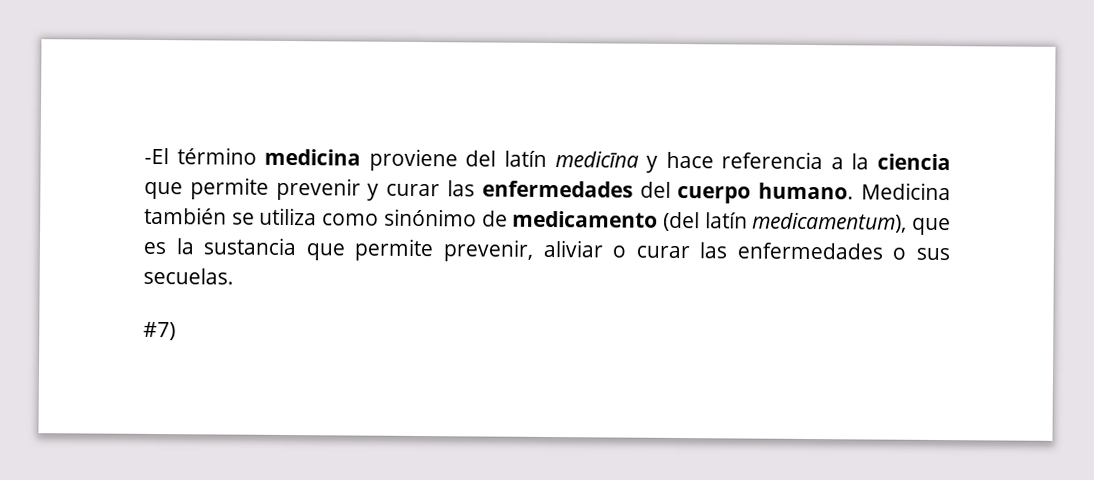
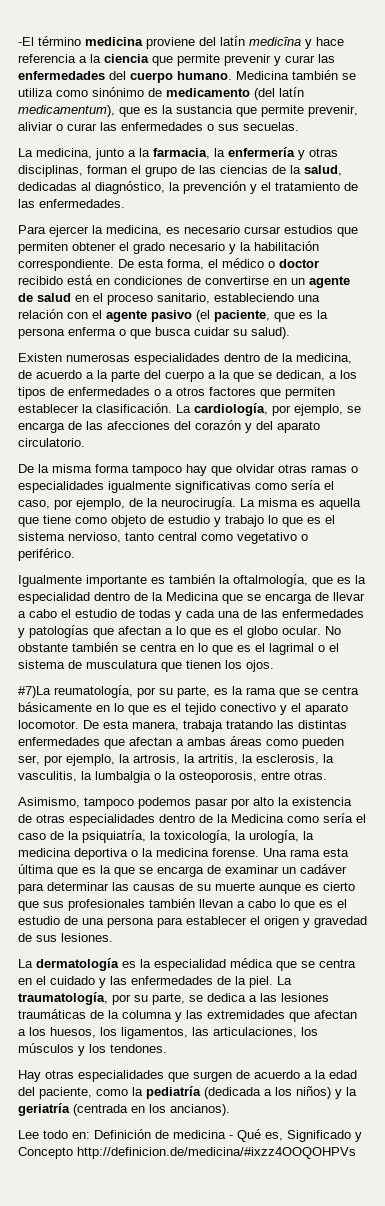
- #7)
+ La medicina, junto a la farmacia, la enfermería y otras disciplinas, forman el grupo de las ciencias de la salud, dedicadas al diagnóstico, la prevención y el tratamiento de las enfermedades.
+ Para ejercer la medicina, es necesario cursar estudios que permiten obtener el grado necesario y la habilitación correspondiente. De esta forma, el médico o doctor recibido está en condiciones de convertirse en un agente de salud en el proceso sanitario, estableciendo una relación con el agente pasivo (el paciente, que es la persona enferma o que busca cuidar su salud).
+ Existen numerosas especialidades dentro de la medicina, de acuerdo a la parte del cuerpo a la que se dedican, a los tipos de enfermedades o a otros factores que permiten establecer la clasificación. La cardiología, por ejemplo, se encarga de las afecciones del corazón y del aparato circulatorio.
+ De la misma forma tampoco hay que olvidar otras ramas o especialidades igualmente significativas como sería el caso, por ejemplo, de la neurocirugía. La misma es aquella que tiene como objeto de estudio y trabajo lo que es el sistema nervioso, tanto central como vegetativo o periférico.
+ Igualmente importante es también la oftalmología, que es la especialidad dentro de la Medicina que se encarga de llevar a cabo el estudio de todas y cada una de las enfermedades y patologías que afectan a lo que es el globo ocular. No obstante también se centra en lo que es el lagrimal o el sistema de musculatura que tienen los ojos.
+ #7)La reumatología, por su parte, es la rama que se centra básicamente en lo que es el tejido conectivo y el aparato locomotor. De esta manera, trabaja tratando las distintas enfermedades que afectan a ambas áreas como pueden ser, por ejemplo, la artrosis, la artritis, la esclerosis, la vasculitis, la lumbalgia o la osteoporosis, entre otras.
+ Asimismo, tampoco podemos pasar por alto la existencia de otras especialidades dentro de la Medicina como sería el caso de la psiquiatría, la toxicología, la urología, la medicina deportiva o la medicina forense. Una rama esta última que es la que se encarga de examinar un cadáver para determinar las causas de su muerte aunque es cierto que sus profesionales también llevan a cabo lo que es el estudio de una persona para establecer el origen y gravedad de sus lesiones.
+ La dermatología es la especialidad médica que se centra en el cuidado y las enfermedades de la piel. La traumatología, por su parte, se dedica a las lesiones traumáticas de la columna y las extremidades que afectan a los huesos, los ligamentos, las articulaciones, los músculos y los tendones.
+ Hay otras especialidades que surgen de acuerdo a la edad del paciente, como la pediatría (dedicada a los niños) y la geriatría (centrada en los ancianos).
+ Lee todo en: Definición de medicina - Qué es, Significado y Concepto http://definicion.de/medicina/#ixzz4OOQOHPVs

